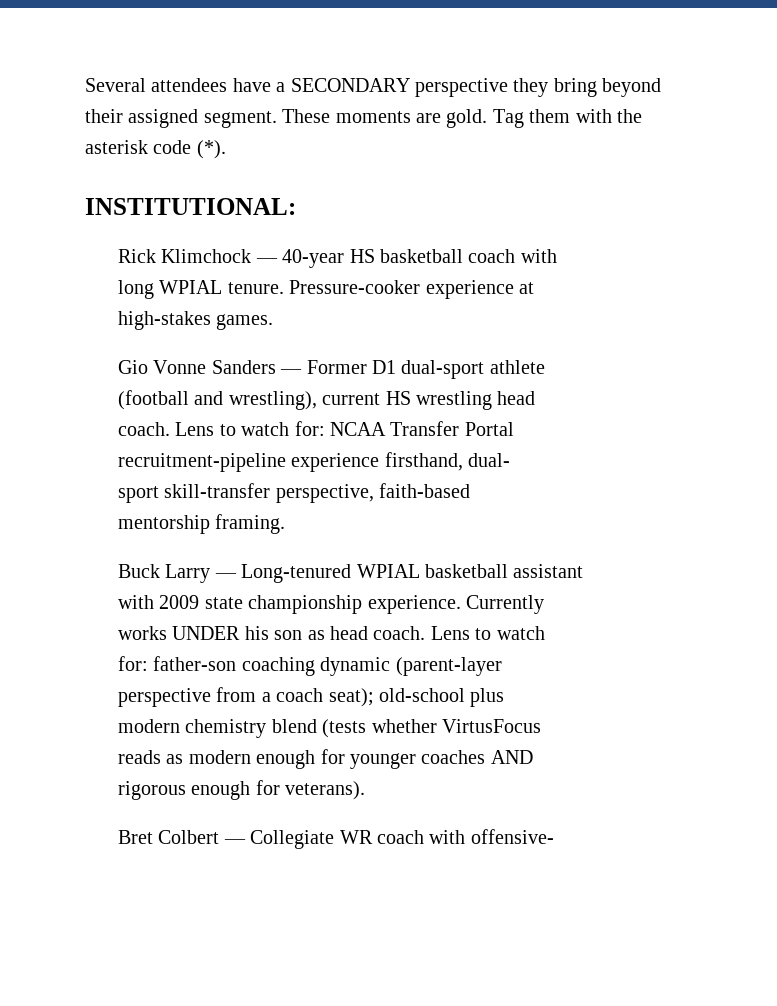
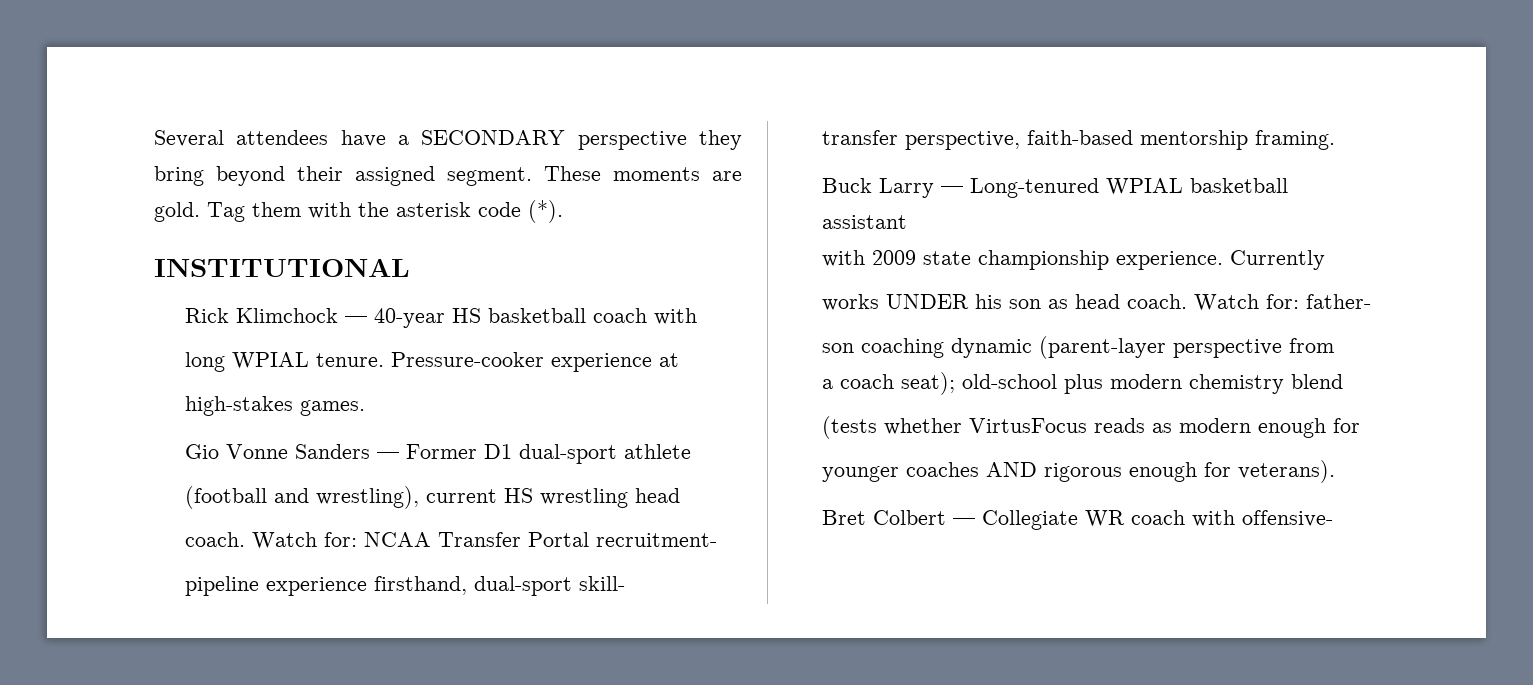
- INSTITUTIONAL:
+ INSTITUTIONAL
- Lens to watch for: NCAA Transfer Portal
- recruitment-pipeline experience firsthand, dual-
- sport skill-transfer perspective, faith-based
- mentorship framing.
+ Watch for: NCAA Transfer Portal recruitment-
+ pipeline experience firsthand, dual-sport skill-
+ transfer perspective, faith-based mentorship framing.
- works UNDER his son as head coach. Lens to watch
- for: father-son coaching dynamic (parent-layer
- perspective from a coach seat); old-school plus
- modern chemistry blend (tests whether VirtusFocus
- reads as modern enough for younger coaches AND
- rigorous enough for veterans).
+ works UNDER his son as head coach. Watch for: father-
+ son coaching dynamic (parent-layer perspective from
+ a coach seat); old-school plus modern chemistry blend
+ (tests whether VirtusFocus reads as modern enough for
+ younger coaches AND rigorous enough for veterans).

